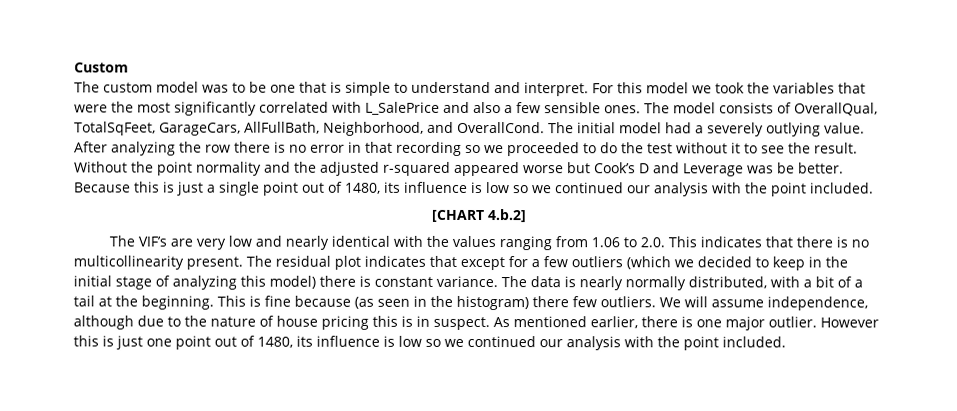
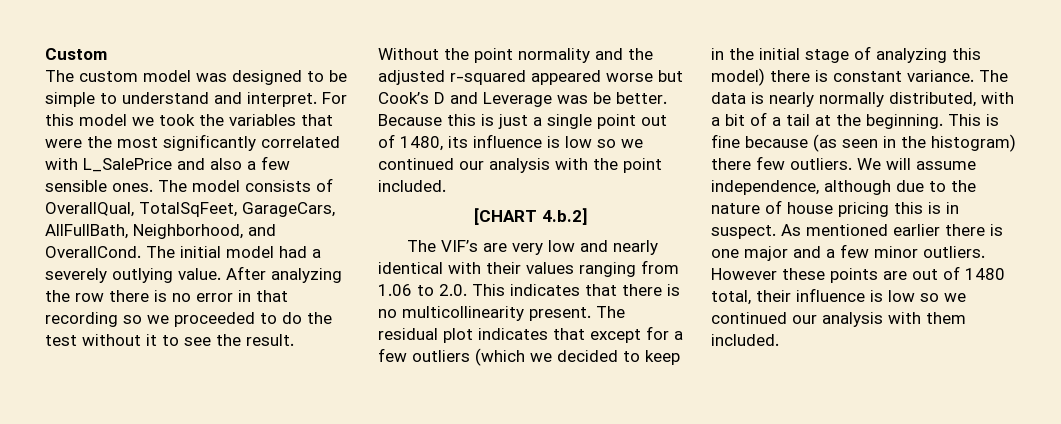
- The custom model was to be one that is simple to understand and interpret.
+ The custom model was designed to be simple to understand and interpret.
- The VIF’s are very low and nearly identical with the values ranging from 1.06 to 2.0. This indicates that there is no multicollinearity present.
+ The VIF’s are very low and nearly identical with their values ranging from 1.06 to 2.0. This indicates that there is no multicollinearity present.
- As mentioned earlier, there is one major outlier. However this is just one point out of 1480, its influence is low so we continued our analysis with the point included.
+ As mentioned earlier there is one major and a few minor outliers. However these points are out of 1480 total, their influence is low so we continued our analysis with them included.

